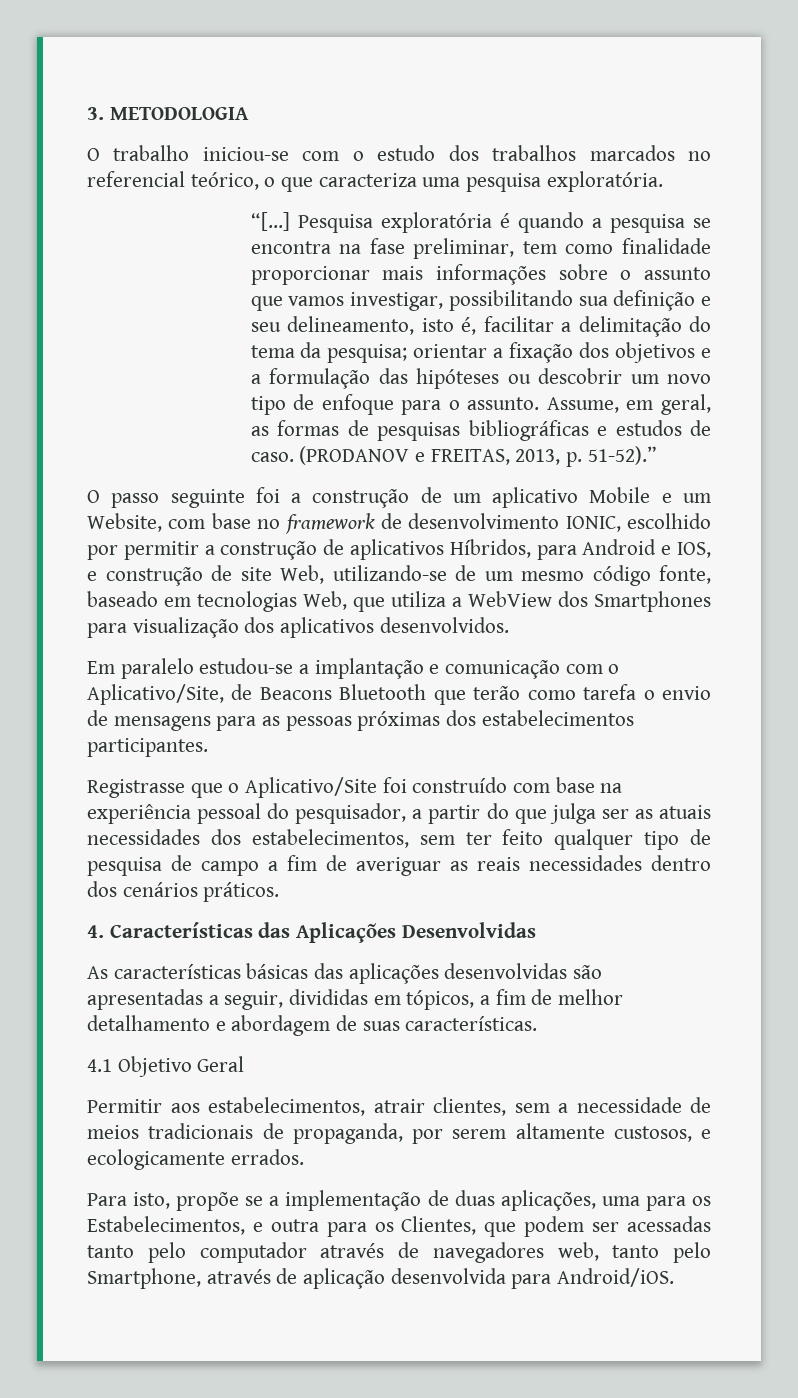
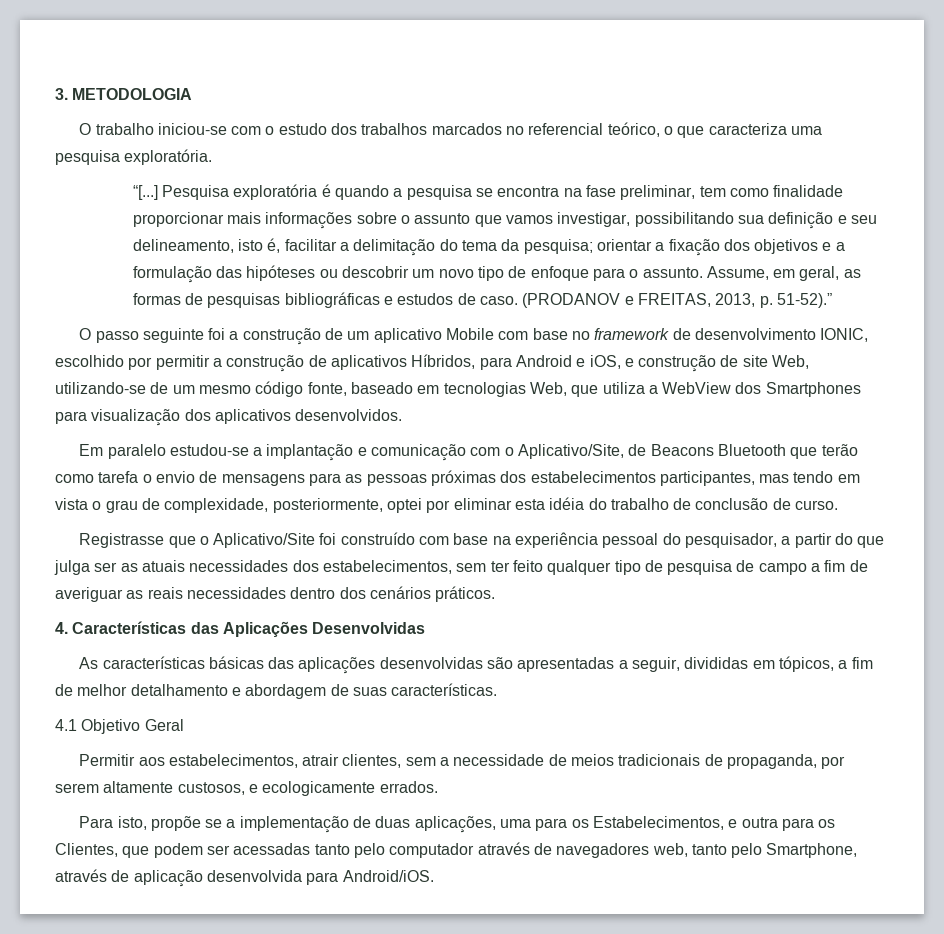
- O passo seguinte foi a construção de um aplicativo Mobile e um Website, com base no framework de desenvolvimento IONIC, escolhido por permitir a construção de aplicativos Híbridos, para Android e IOS, e construção de site Web, utilizando-se de um mesmo código fonte, baseado em tecnologias Web, que utiliza a WebView dos Smartphones para visualização dos aplicativos desenvolvidos.
+ O passo seguinte foi a construção de um aplicativo Mobile com base no framework de desenvolvimento IONIC, escolhido por permitir a construção de aplicativos Híbridos, para Android e iOS, e construção de site Web, utilizando-se de um mesmo código fonte, baseado em tecnologias Web, que utiliza a WebView dos Smartphones para visualização dos aplicativos desenvolvidos.
- Em paralelo estudou-se a implantação e comunicação com o Aplicativo/Site, de Beacons Bluetooth que terão como tarefa o envio de mensagens para as pessoas próximas dos estabelecimentos participantes.
+ Em paralelo estudou-se a implantação e comunicação com o Aplicativo/Site, de Beacons Bluetooth que terão como tarefa o envio de mensagens para as pessoas próximas dos estabelecimentos participantes, mas tendo em vista o grau de complexidade, posteriormente, optei por eliminar esta idéia do trabalho de conclusão de curso.

